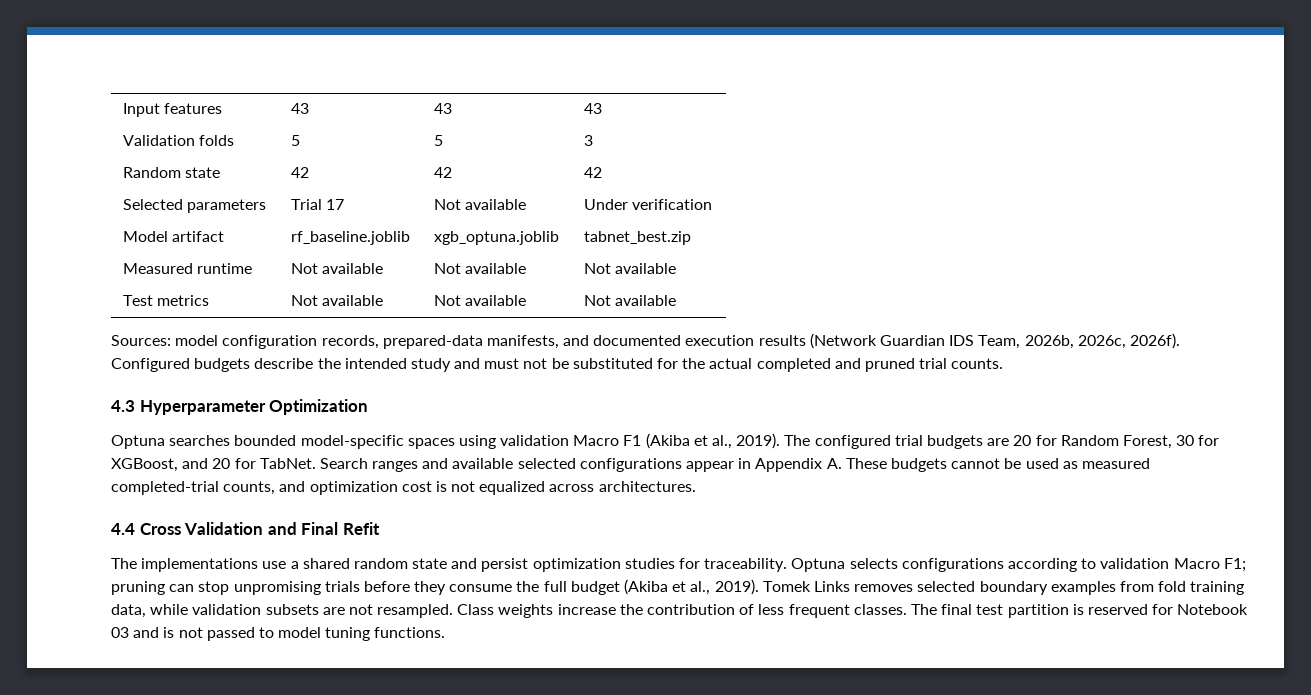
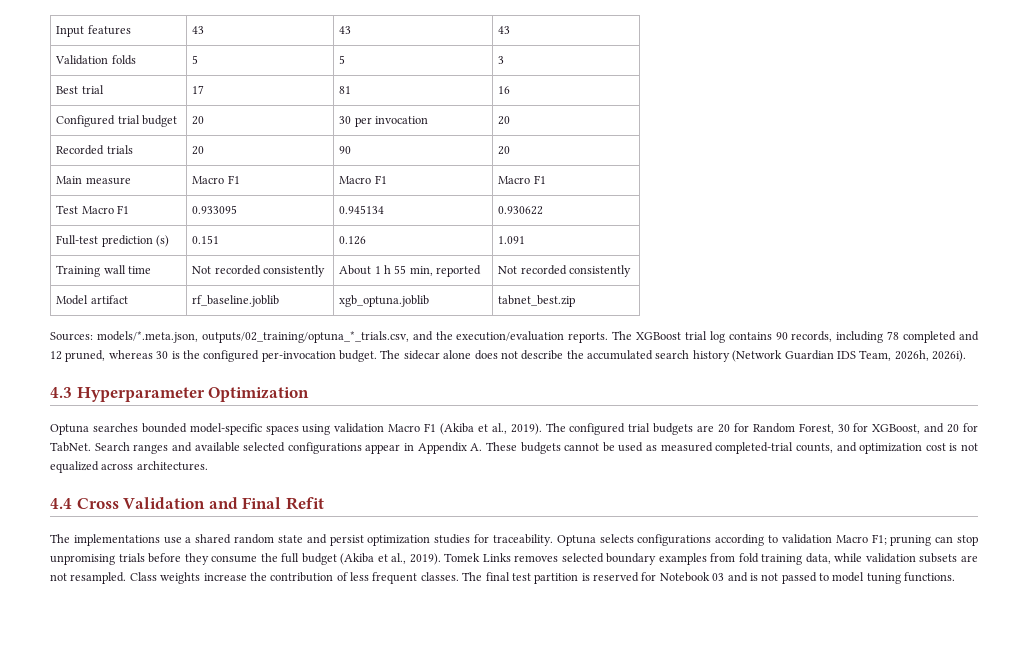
- Random state | 42 | 42 | 42
- Selected parameters | Trial 17 | Not available | Under verification
+ Best trial | 17 | 81 | 16
+ Configured trial budget | 20 | 30 per invocation | 20
+ Recorded trials | 20 | 90 | 20
+ Main measure | Macro F1 | Macro F1 | Macro F1
+ Test Macro F1 | 0.933095 | 0.945134 | 0.930622
+ Full-test prediction (s) | 0.151 | 0.126 | 1.091
+ Training wall time | Not recorded consistently | About 1 h 55 min, reported | Not recorded consistently
- Measured runtime | Not available | Not available | Not available
- Test metrics | Not available | Not available | Not available
- Sources: model configuration records, prepared-data manifests, and documented execution results (Network Guardian IDS Team, 2026b, 2026c, 2026f). Configured budgets describe the intended study and must not be substituted for the actual completed and pruned trial counts.
+ Sources: models/*.meta.json, outputs/02_training/optuna_*_trials.csv, and the execution/evaluation reports. The XGBoost trial log contains 90 records, including 78 completed and 12 pruned, whereas 30 is the configured per-invocation budget. The sidecar alone does not describe the accumulated search history (Network Guardian IDS Team, 2026h, 2026i).

